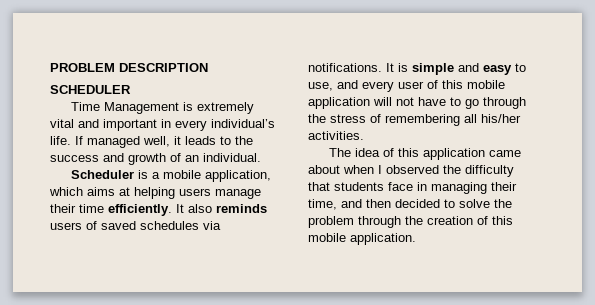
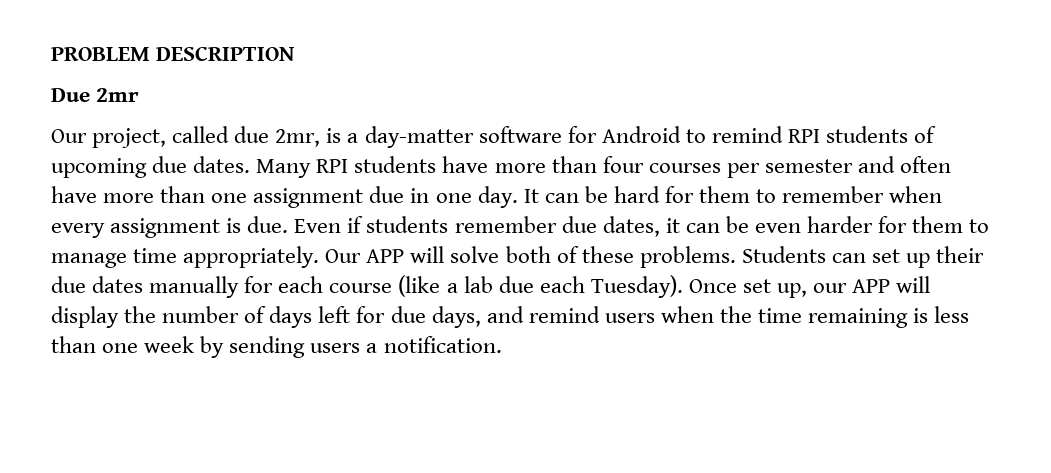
- SCHEDULER
- Time Management is extremely vital and important in every individual’s life. If managed well, it leads to the success and growth of an individual.
- Scheduler is a mobile application, which aims at helping users manage their time efficiently. It also reminds users of saved schedules via notifications. It is simple and easy to use, and every user of this mobile application will not have to go through the stress of remembering all his/her activities.
- The idea of this application came about when I observed the difficulty that students face in managing their time, and then decided to solve the problem through the creation of this mobile application.
+ Due 2mr
+ Our project, called due 2mr, is a day-matter software for Android to remind RPI students of upcoming due dates. Many RPI students have more than four courses per semester and often have more than one assignment due in one day. It can be hard for them to remember when every assignment is due. Even if students remember due dates, it can be even harder for them to manage time appropriately. Our APP will solve both of these problems. Students can set up their due dates manually for each course (like a lab due each Tuesday). Once set up, our APP will display the number of days left for due days, and remind users when the time remaining is less than one week by sending users a notification.

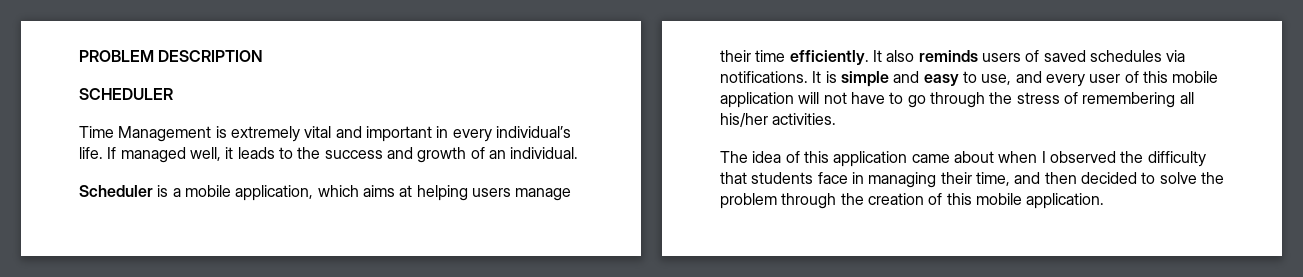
- Due 2mr
- Our project, called due 2mr, is a day-matter software for Android to remind RPI students of upcoming due dates. Many RPI students have more than four courses per semester and often have more than one assignment due in one day. It can be hard for them to remember when every assignment is due. Even if students remember due dates, it can be even harder for them to manage time appropriately. Our APP will solve both of these problems. Students can set up their due dates manually for each course (like a lab due each Tuesday). Once set up, our APP will display the number of days left for due days, and remind users when the time remaining is less than one week by sending users a notification.
+ SCHEDULER
+ Time Management is extremely vital and important in every individual’s life. If managed well, it leads to the success and growth of an individual.
+ Scheduler is a mobile application, which aims at helping users manage their time efficiently. It also reminds users of saved schedules via notifications. It is simple and easy to use, and every user of this mobile application will not have to go through the stress of remembering all his/her activities.
+ The idea of this application came about when I observed the difficulty that students face in managing their time, and then decided to solve the problem through the creation of this mobile application.

